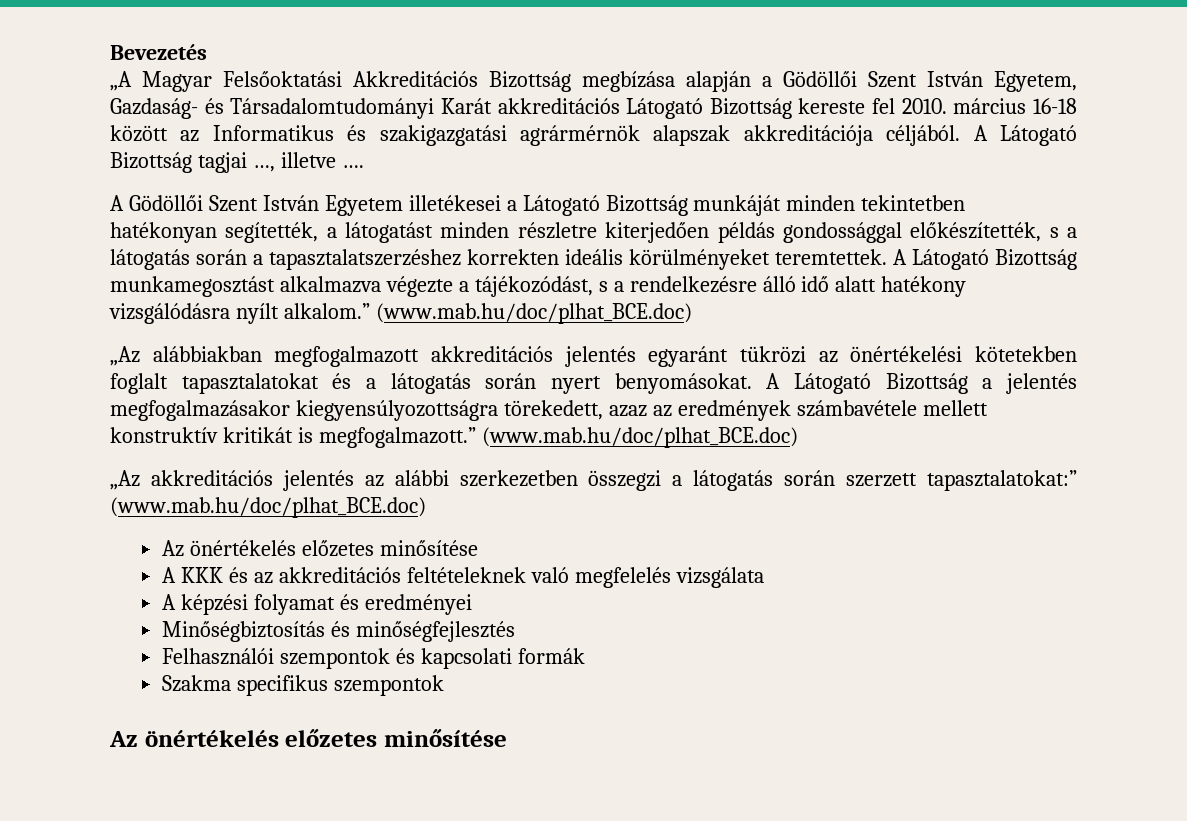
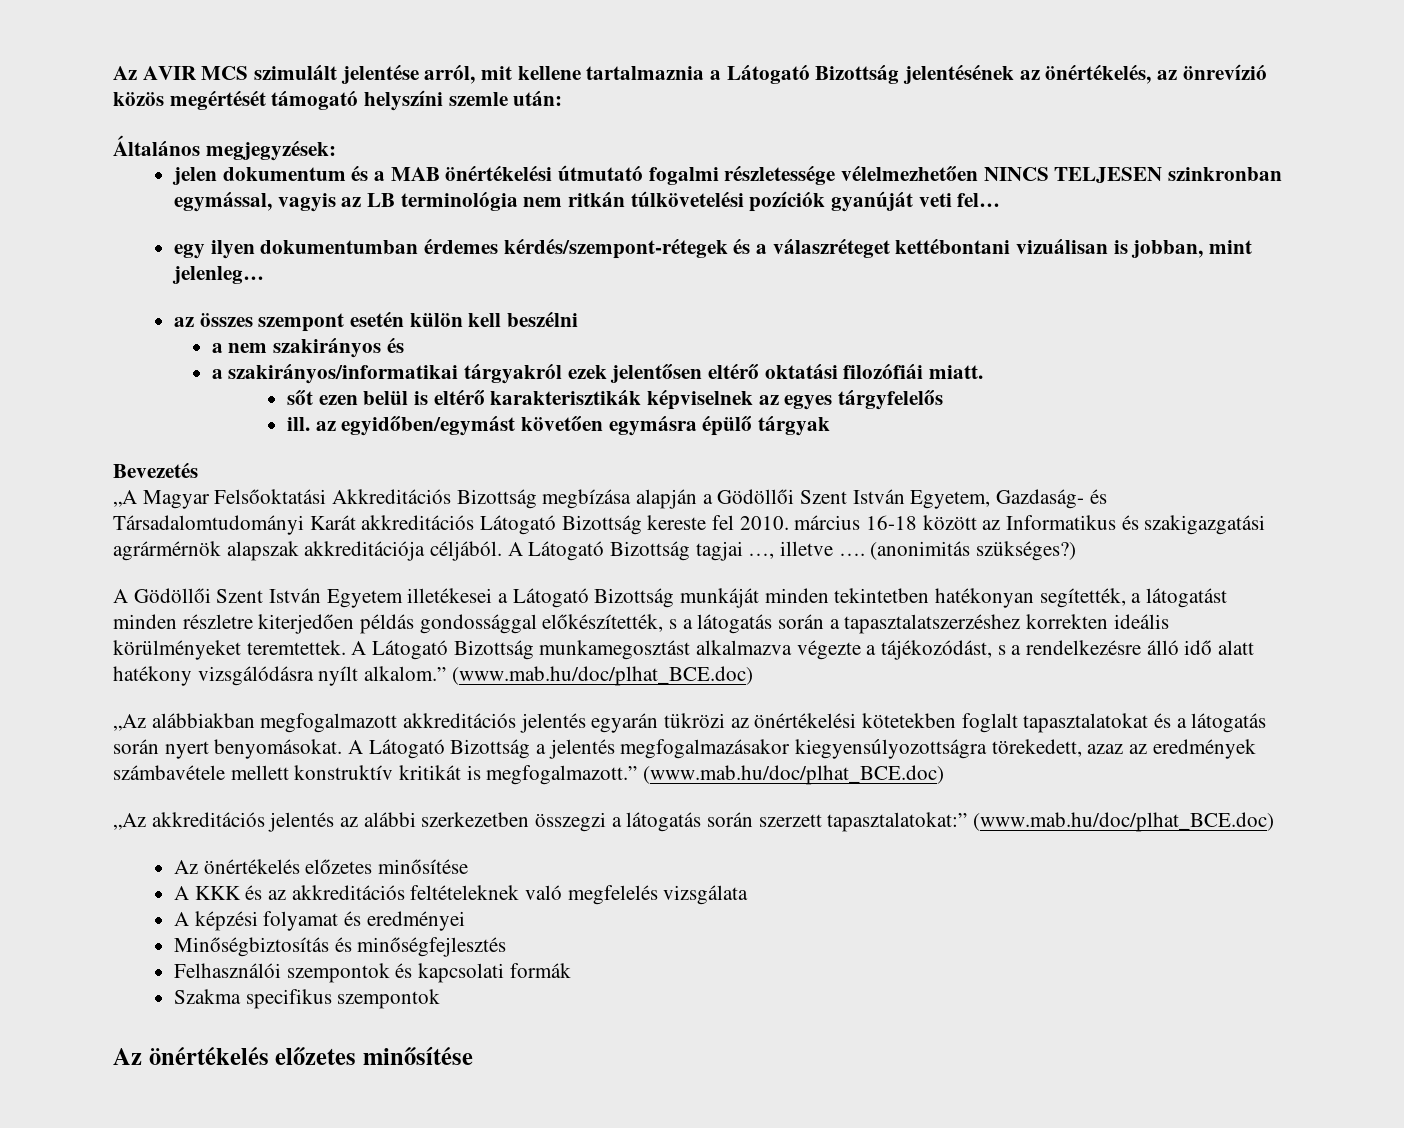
+ Az AVIR MCS szimulált jelentése arról, mit kellene tartalmaznia a Látogató Bizottság jelentésének az önértékelés, az önrevízió közös megértését támogató helyszíni szemle után:
+ Általános megjegyzések:
+ jelen dokumentum és a MAB önértékelési útmutató fogalmi részletessége vélelmezhetően NINCS TELJESEN szinkronban egymással, vagyis az LB terminológia nem ritkán túlkövetelési pozíciók gyanúját veti fel…
+ egy ilyen dokumentumban érdemes kérdés/szempont-rétegek és a válaszréteget kettébontani vizuálisan is jobban, mint jelenleg…
+ az összes szempont esetén külön kell beszélni
+ a nem szakirányos és
+ a szakirányos/informatikai tárgyakról ezek jelentősen eltérő oktatási filozófiái miatt.
+ sőt ezen belül is eltérő karakterisztikák képviselnek az egyes tárgyfelelős
+ ill. az egyidőben/egymást követően egymásra épülő tárgyak
+ (anonimitás szükséges?)
- „Az alábbiakban megfogalmazott akkreditációs jelentés egyaránt tükrözi az önértékelési kötetekben foglalt tapasztalatokat és a látogatás során nyert benyomásokat.
+ „Az alábbiakban megfogalmazott akkreditációs jelentés egyarán tükrözi az önértékelési kötetekben foglalt tapasztalatokat és a látogatás során nyert benyomásokat.

